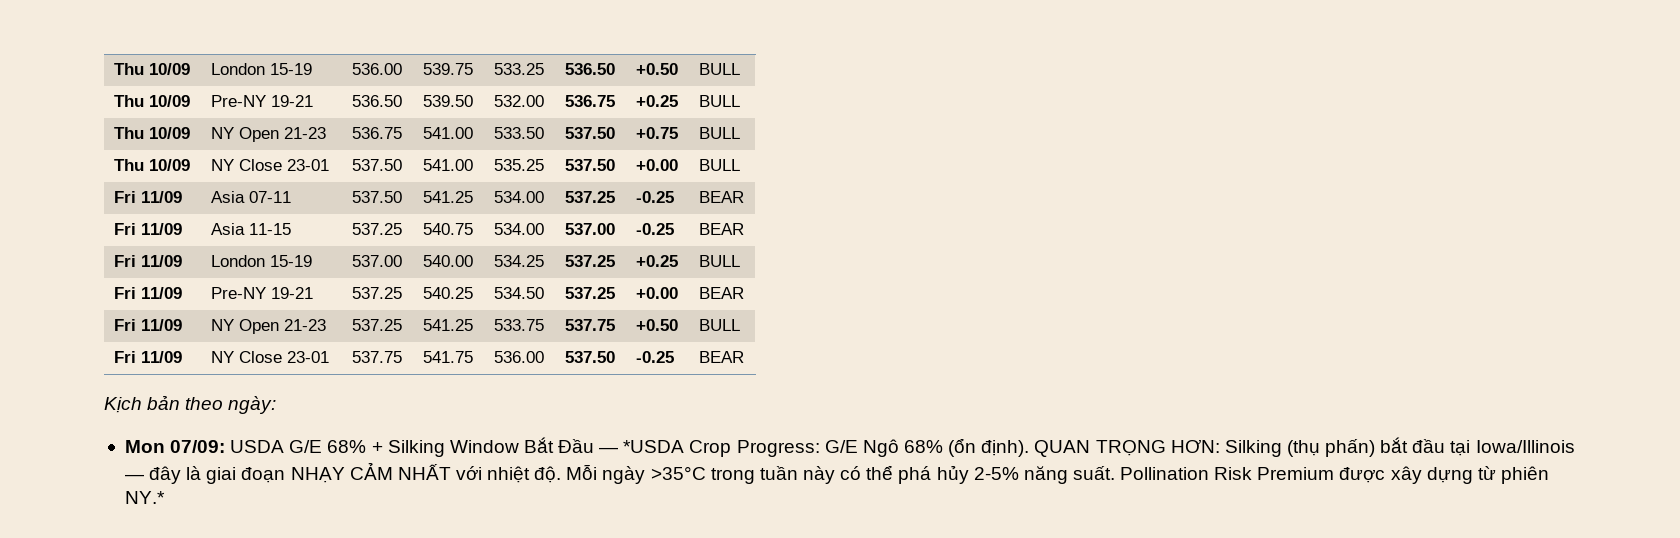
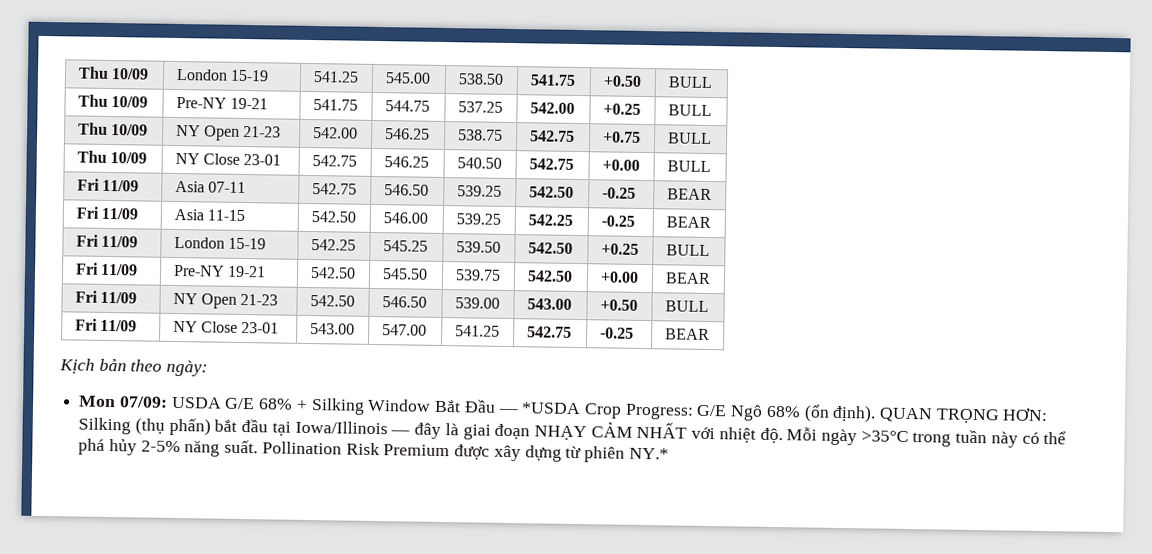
- Thu 10/09 | London 15-19 | 536.00 | 539.75 | 533.25 | 536.50 | +0.50 | BULL
+ Thu 10/09 | London 15-19 | 541.25 | 545.00 | 538.50 | 541.75 | +0.50 | BULL
- Thu 10/09 | Pre-NY 19-21 | 536.50 | 539.50 | 532.00 | 536.75 | +0.25 | BULL
+ Thu 10/09 | Pre-NY 19-21 | 541.75 | 544.75 | 537.25 | 542.00 | +0.25 | BULL
- Thu 10/09 | NY Open 21-23 | 536.75 | 541.00 | 533.50 | 537.50 | +0.75 | BULL
+ Thu 10/09 | NY Open 21-23 | 542.00 | 546.25 | 538.75 | 542.75 | +0.75 | BULL
- Thu 10/09 | NY Close 23-01 | 537.50 | 541.00 | 535.25 | 537.50 | +0.00 | BULL
+ Thu 10/09 | NY Close 23-01 | 542.75 | 546.25 | 540.50 | 542.75 | +0.00 | BULL
- Fri 11/09 | Asia 07-11 | 537.50 | 541.25 | 534.00 | 537.25 | -0.25 | BEAR
+ Fri 11/09 | Asia 07-11 | 542.75 | 546.50 | 539.25 | 542.50 | -0.25 | BEAR
- Fri 11/09 | Asia 11-15 | 537.25 | 540.75 | 534.00 | 537.00 | -0.25 | BEAR
+ Fri 11/09 | Asia 11-15 | 542.50 | 546.00 | 539.25 | 542.25 | -0.25 | BEAR
- Fri 11/09 | London 15-19 | 537.00 | 540.00 | 534.25 | 537.25 | +0.25 | BULL
+ Fri 11/09 | London 15-19 | 542.25 | 545.25 | 539.50 | 542.50 | +0.25 | BULL
- Fri 11/09 | Pre-NY 19-21 | 537.25 | 540.25 | 534.50 | 537.25 | +0.00 | BEAR
+ Fri 11/09 | Pre-NY 19-21 | 542.50 | 545.50 | 539.75 | 542.50 | +0.00 | BEAR
- Fri 11/09 | NY Open 21-23 | 537.25 | 541.25 | 533.75 | 537.75 | +0.50 | BULL
+ Fri 11/09 | NY Open 21-23 | 542.50 | 546.50 | 539.00 | 543.00 | +0.50 | BULL
- Fri 11/09 | NY Close 23-01 | 537.75 | 541.75 | 536.00 | 537.50 | -0.25 | BEAR
+ Fri 11/09 | NY Close 23-01 | 543.00 | 547.00 | 541.25 | 542.75 | -0.25 | BEAR

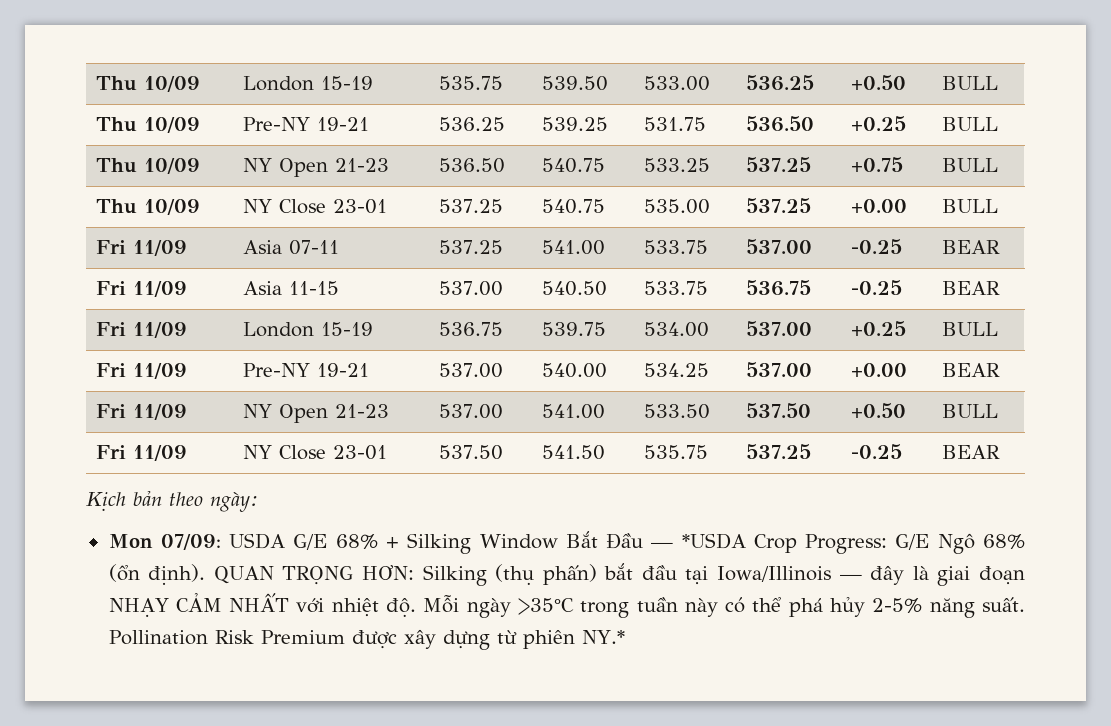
- Thu 10/09 | London 15-19 | 541.25 | 545.00 | 538.50 | 541.75 | +0.50 | BULL
+ Thu 10/09 | London 15-19 | 535.75 | 539.50 | 533.00 | 536.25 | +0.50 | BULL
- Thu 10/09 | Pre-NY 19-21 | 541.75 | 544.75 | 537.25 | 542.00 | +0.25 | BULL
+ Thu 10/09 | Pre-NY 19-21 | 536.25 | 539.25 | 531.75 | 536.50 | +0.25 | BULL
- Thu 10/09 | NY Open 21-23 | 542.00 | 546.25 | 538.75 | 542.75 | +0.75 | BULL
+ Thu 10/09 | NY Open 21-23 | 536.50 | 540.75 | 533.25 | 537.25 | +0.75 | BULL
- Thu 10/09 | NY Close 23-01 | 542.75 | 546.25 | 540.50 | 542.75 | +0.00 | BULL
+ Thu 10/09 | NY Close 23-01 | 537.25 | 540.75 | 535.00 | 537.25 | +0.00 | BULL
- Fri 11/09 | Asia 07-11 | 542.75 | 546.50 | 539.25 | 542.50 | -0.25 | BEAR
+ Fri 11/09 | Asia 07-11 | 537.25 | 541.00 | 533.75 | 537.00 | -0.25 | BEAR
- Fri 11/09 | Asia 11-15 | 542.50 | 546.00 | 539.25 | 542.25 | -0.25 | BEAR
+ Fri 11/09 | Asia 11-15 | 537.00 | 540.50 | 533.75 | 536.75 | -0.25 | BEAR
- Fri 11/09 | London 15-19 | 542.25 | 545.25 | 539.50 | 542.50 | +0.25 | BULL
+ Fri 11/09 | London 15-19 | 536.75 | 539.75 | 534.00 | 537.00 | +0.25 | BULL
- Fri 11/09 | Pre-NY 19-21 | 542.50 | 545.50 | 539.75 | 542.50 | +0.00 | BEAR
+ Fri 11/09 | Pre-NY 19-21 | 537.00 | 540.00 | 534.25 | 537.00 | +0.00 | BEAR
- Fri 11/09 | NY Open 21-23 | 542.50 | 546.50 | 539.00 | 543.00 | +0.50 | BULL
+ Fri 11/09 | NY Open 21-23 | 537.00 | 541.00 | 533.50 | 537.50 | +0.50 | BULL
- Fri 11/09 | NY Close 23-01 | 543.00 | 547.00 | 541.25 | 542.75 | -0.25 | BEAR
+ Fri 11/09 | NY Close 23-01 | 537.50 | 541.50 | 535.75 | 537.25 | -0.25 | BEAR

